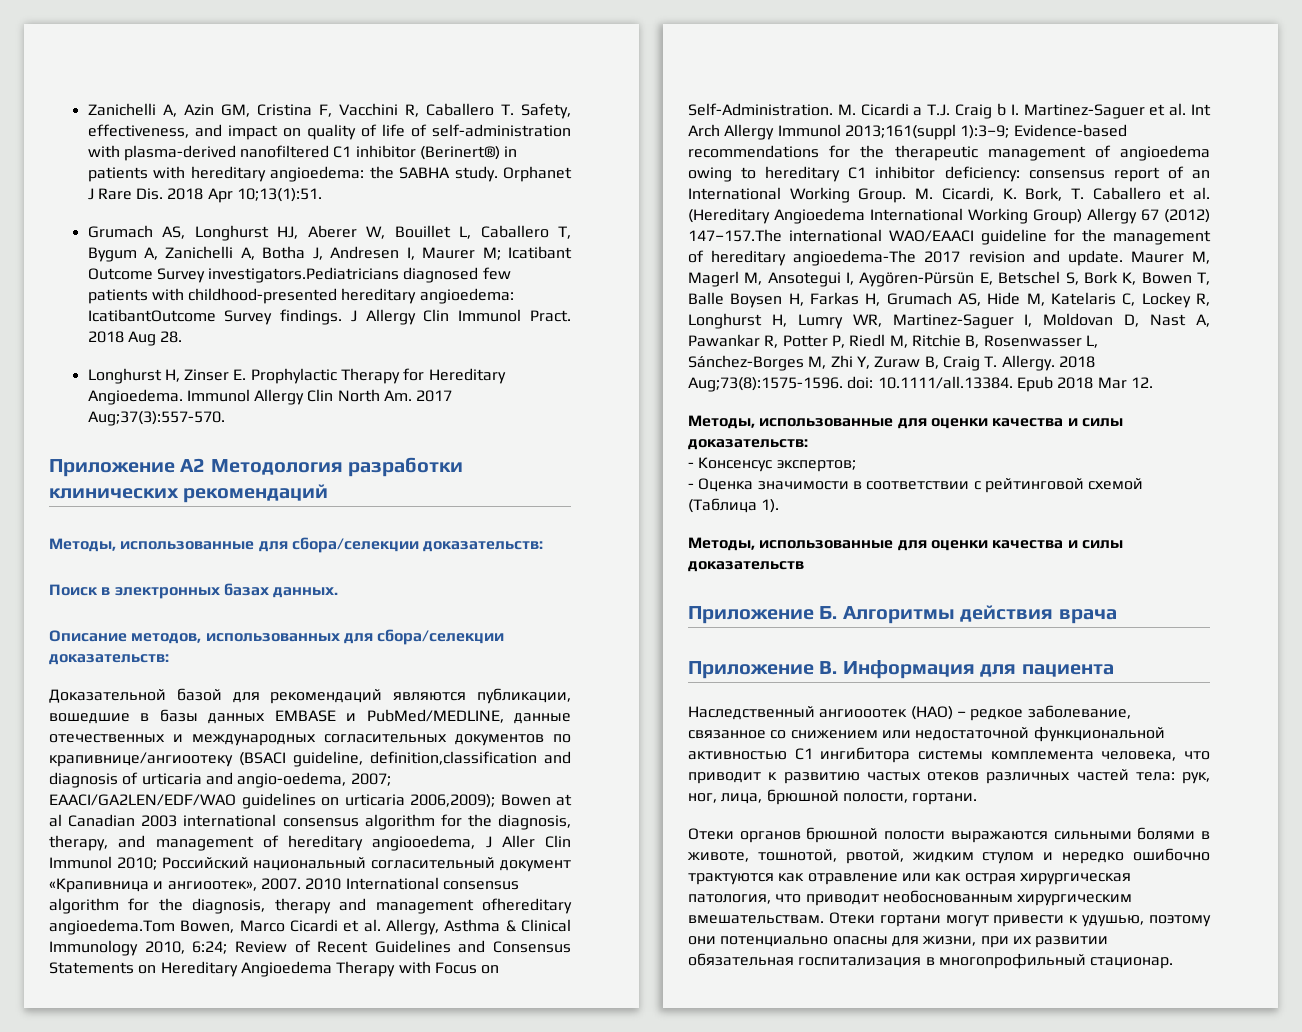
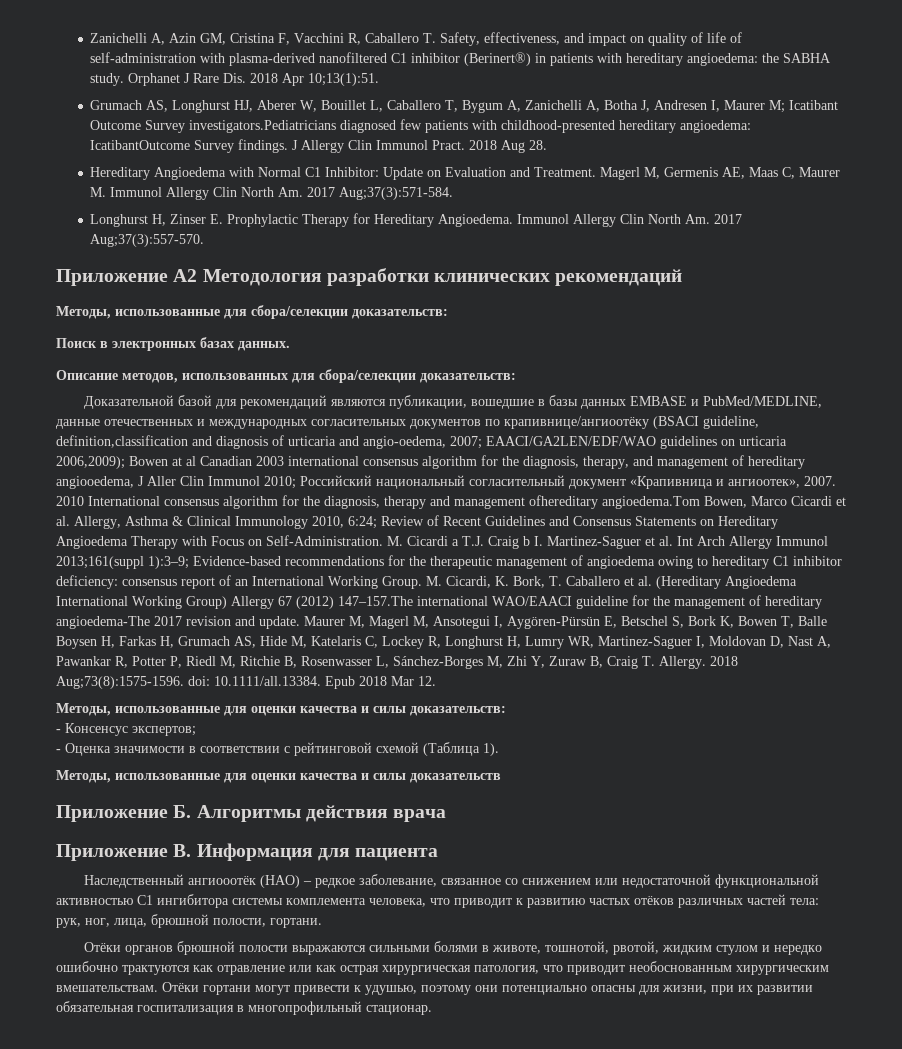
+ Hereditary Angioedema with Normal C1 Inhibitor: Update on Evaluation and Treatment. Magerl M, Germenis AE, Maas C, Maurer M. Immunol Allergy Clin North Am. 2017 Aug;37(3):571-584.
- Доказательной базой для рекомендаций являются публикации, вошедшие в базы данных EMBASE и PubMed/MEDLINE, данные отечественных и международных согласительных документов по крапивнице/ангиоотеку (BSACI guideline, definition,classification and diagnosis of urticaria and angio-oedema, 2007;
+ Доказательной базой для рекомендаций являются публикации, вошедшие в базы данных EMBASE и PubMed/MEDLINE, данные отечественных и международных согласительных документов по крапивнице/ангиоотёку (BSACI guideline, definition,classification and diagnosis of urticaria and angio-oedema, 2007;
- Наследственный ангиооотек (НАО) – редкое заболевание, связанное со снижением или недостаточной функциональной активностью С1 ингибитора системы комплемента человека, что приводит к развитию частых отеков различных частей тела: рук, ног, лица, брюшной полости, гортани.
+ Наследственный ангиооотёк (НАО) – редкое заболевание, связанное со снижением или недостаточной функциональной активностью С1 ингибитора системы комплемента человека, что приводит к развитию частых отёков различных частей тела: рук, ног, лица, брюшной полости, гортани.
- Отеки органов брюшной полости выражаются сильными болями в животе, тошнотой, рвотой, жидким стулом и нередко ошибочно трактуются как отравление или как острая хирургическая патология, что приводит необоснованным хирургическим вмешательствам.
+ Отёки органов брюшной полости выражаются сильными болями в животе, тошнотой, рвотой, жидким стулом и нередко ошибочно трактуются как отравление или как острая хирургическая патология, что приводит необоснованным хирургическим вмешательствам.
- Отеки гортани могут привести к удушью, поэтому они потенциально опасны для жизни, при их развитии обязательная госпитализация в многопрофильный стационар.
+ Отёки гортани могут привести к удушью, поэтому они потенциально опасны для жизни, при их развитии обязательная госпитализация в многопрофильный стационар.

